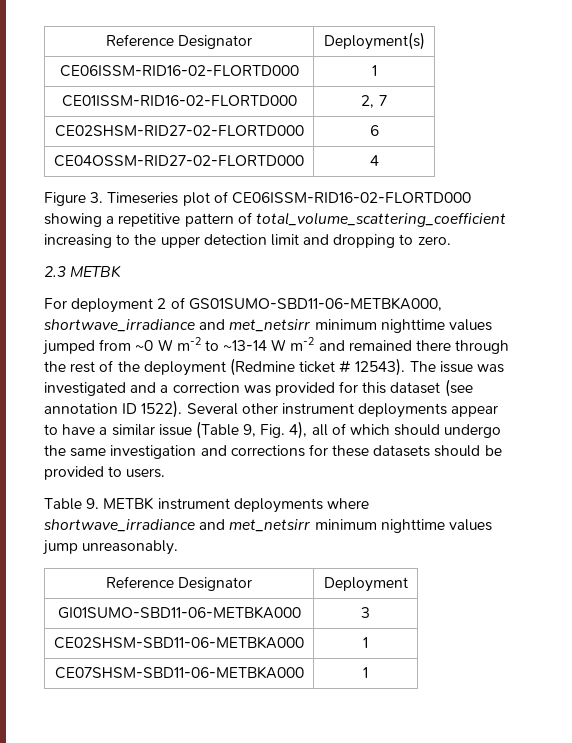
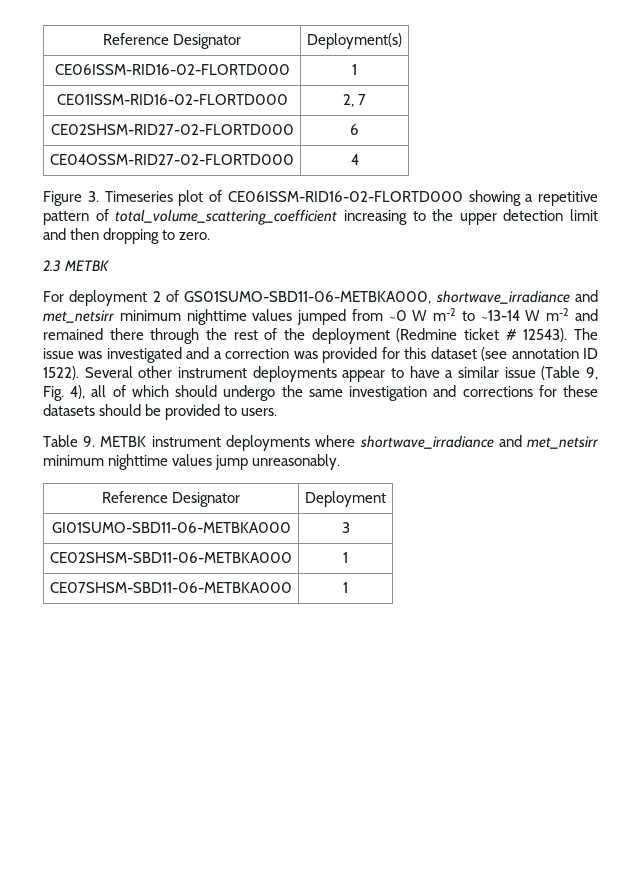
- Figure 3. Timeseries plot of CE06ISSM-RID16-02-FLORTD000 showing a repetitive pattern of total_volume_scattering_coefficient increasing to the upper detection limit and dropping to zero.
+ Figure 3. Timeseries plot of CE06ISSM-RID16-02-FLORTD000 showing a repetitive pattern of total_volume_scattering_coefficient increasing to the upper detection limit and then dropping to zero.

